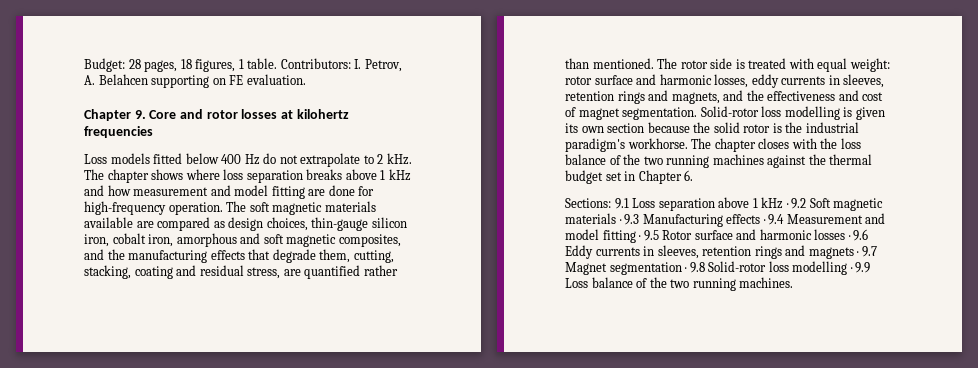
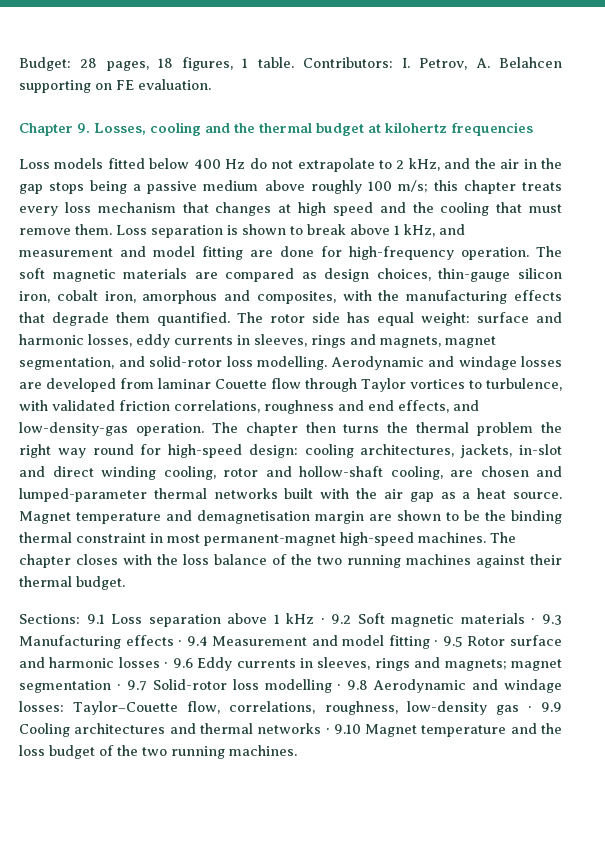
- Chapter 9. Core and rotor losses at kilohertz frequencies
+ Chapter 9. Losses, cooling and the thermal budget at kilohertz frequencies
- Loss models fitted below 400 Hz do not extrapolate to 2 kHz. The chapter shows where loss separation breaks above 1 kHz and how measurement and model fitting are done for high-frequency operation.
+ Loss models fitted below 400 Hz do not extrapolate to 2 kHz, and the air in the gap stops being a passive medium above roughly 100 m/s; this chapter treats every loss mechanism that changes at high speed and the cooling that must remove them. Loss separation is shown to break above 1 kHz, and measurement and model fitting are done for high-frequency operation.
- The soft magnetic materials available are compared as design choices, thin-gauge silicon iron, cobalt iron, amorphous and soft magnetic composites, and the manufacturing effects that degrade them, cutting, stacking, coating and residual stress, are quantified rather than mentioned. The rotor side is treated with equal weight: rotor surface and harmonic losses, eddy currents in sleeves, retention rings and magnets, and the effectiveness and cost of magnet segmentation. Solid-rotor loss modelling is given its own section because the solid rotor is the industrial paradigm's workhorse.
+ The soft magnetic materials are compared as design choices, thin-gauge silicon iron, cobalt iron, amorphous and composites, with the manufacturing effects that degrade them quantified. The rotor side has equal weight: surface and harmonic losses, eddy currents in sleeves, rings and magnets, magnet segmentation, and solid-rotor loss modelling. Aerodynamic and windage losses are developed from laminar Couette flow through Taylor vortices to turbulence, with validated friction correlations, roughness and end effects, and low-density-gas operation. The chapter then turns the thermal problem the right way round for high-speed design: cooling architectures, jackets, in-slot and direct winding cooling, rotor and hollow-shaft cooling, are chosen and lumped-parameter thermal networks built with the air gap as a heat source. Magnet temperature and demagnetisation margin are shown to be the binding thermal constraint in most permanent-magnet high-speed machines.
- The chapter closes with the loss balance of the two running machines against the thermal budget set in Chapter 6.
+ The chapter closes with the loss balance of the two running machines against their thermal budget.
- Sections: 9.1 Loss separation above 1 kHz · 9.2 Soft magnetic materials · 9.3 Manufacturing effects · 9.4 Measurement and model fitting · 9.5 Rotor surface and harmonic losses · 9.6 Eddy currents in sleeves, retention rings and magnets · 9.7 Magnet segmentation · 9.8 Solid-rotor loss modelling · 9.9 Loss balance of the two running machines.
+ Sections: 9.1 Loss separation above 1 kHz · 9.2 Soft magnetic materials · 9.3 Manufacturing effects · 9.4 Measurement and model fitting · 9.5 Rotor surface and harmonic losses · 9.6 Eddy currents in sleeves, rings and magnets; magnet segmentation · 9.7 Solid-rotor loss modelling · 9.8 Aerodynamic and windage losses: Taylor–Couette flow, correlations, roughness, low-density gas · 9.9 Cooling architectures and thermal networks · 9.10 Magnet temperature and the loss budget of the two running machines.

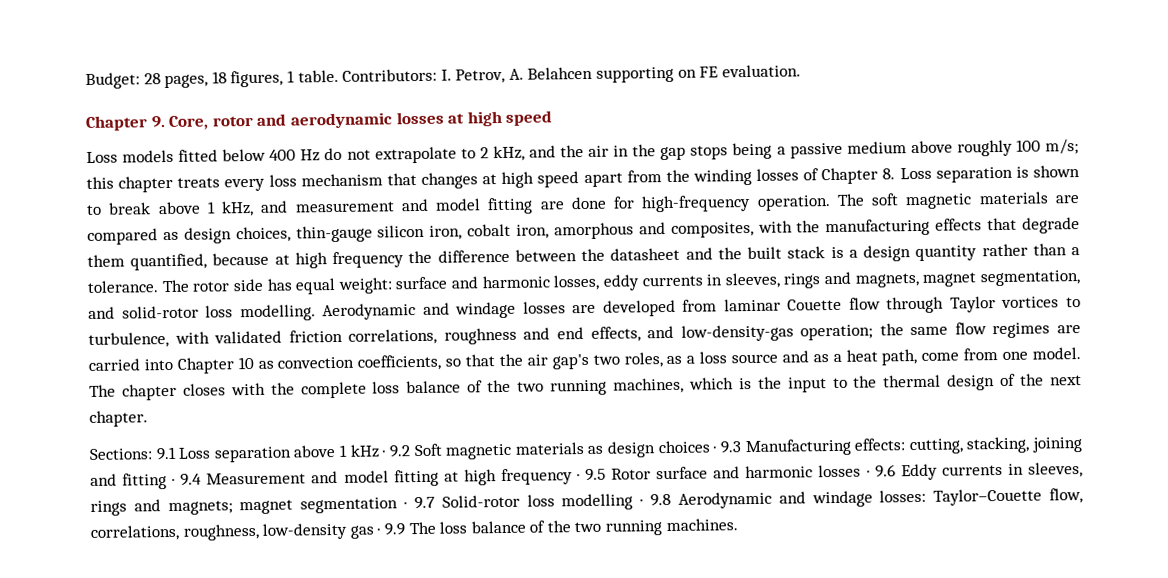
- Chapter 9. Losses, cooling and the thermal budget at kilohertz frequencies
+ Chapter 9. Core, rotor and aerodynamic losses at high speed
- Loss models fitted below 400 Hz do not extrapolate to 2 kHz, and the air in the gap stops being a passive medium above roughly 100 m/s; this chapter treats every loss mechanism that changes at high speed and the cooling that must remove them. Loss separation is shown to break above 1 kHz, and measurement and model fitting are done for high-frequency operation.
+ Loss models fitted below 400 Hz do not extrapolate to 2 kHz, and the air in the gap stops being a passive medium above roughly 100 m/s; this chapter treats every loss mechanism that changes at high speed apart from the winding losses of Chapter 8. Loss separation is shown to break above 1 kHz, and measurement and model fitting are done for high-frequency operation.
- The soft magnetic materials are compared as design choices, thin-gauge silicon iron, cobalt iron, amorphous and composites, with the manufacturing effects that degrade them quantified.
+ The soft magnetic materials are compared as design choices, thin-gauge silicon iron, cobalt iron, amorphous and composites, with the manufacturing effects that degrade them quantified, because at high frequency the difference between the datasheet and the built stack is a design quantity rather than a tolerance.
- Aerodynamic and windage losses are developed from laminar Couette flow through Taylor vortices to turbulence, with validated friction correlations, roughness and end effects, and low-density-gas operation. The chapter then turns the thermal problem the right way round for high-speed design: cooling architectures, jackets, in-slot and direct winding cooling, rotor and hollow-shaft cooling, are chosen and lumped-parameter thermal networks built with the air gap as a heat source. Magnet temperature and demagnetisation margin are shown to be the binding thermal constraint in most permanent-magnet high-speed machines.
+ Aerodynamic and windage losses are developed from laminar Couette flow through Taylor vortices to turbulence, with validated friction correlations, roughness and end effects, and low-density-gas operation; the same flow regimes are carried into Chapter 10 as convection coefficients, so that the air gap's two roles, as a loss source and as a heat path, come from one model.
- The chapter closes with the loss balance of the two running machines against their thermal budget.
+ The chapter closes with the complete loss balance of the two running machines, which is the input to the thermal design of the next chapter.
- Sections: 9.1 Loss separation above 1 kHz · 9.2 Soft magnetic materials · 9.3 Manufacturing effects · 9.4 Measurement and model fitting · 9.5 Rotor surface and harmonic losses · 9.6 Eddy currents in sleeves, rings and magnets; magnet segmentation · 9.7 Solid-rotor loss modelling · 9.8 Aerodynamic and windage losses: Taylor–Couette flow, correlations, roughness, low-density gas · 9.9 Cooling architectures and thermal networks · 9.10 Magnet temperature and the loss budget of the two running machines.
+ Sections: 9.1 Loss separation above 1 kHz · 9.2 Soft magnetic materials as design choices · 9.3 Manufacturing effects: cutting, stacking, joining and fitting · 9.4 Measurement and model fitting at high frequency · 9.5 Rotor surface and harmonic losses · 9.6 Eddy currents in sleeves, rings and magnets; magnet segmentation · 9.7 Solid-rotor loss modelling · 9.8 Aerodynamic and windage losses: Taylor–Couette flow, correlations, roughness, low-density gas · 9.9 The loss balance of the two running machines.

